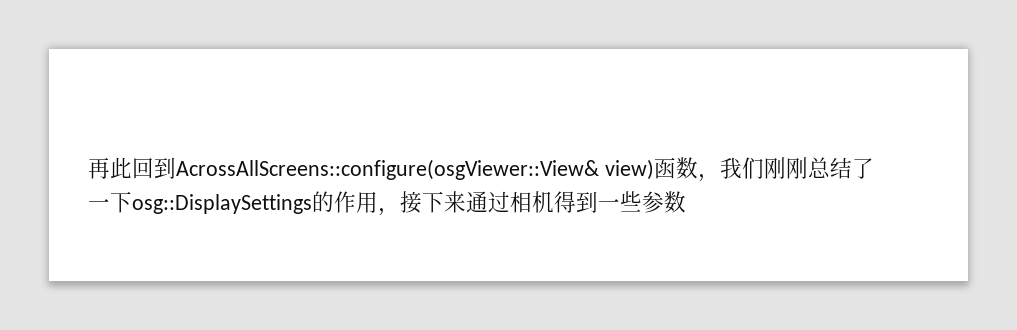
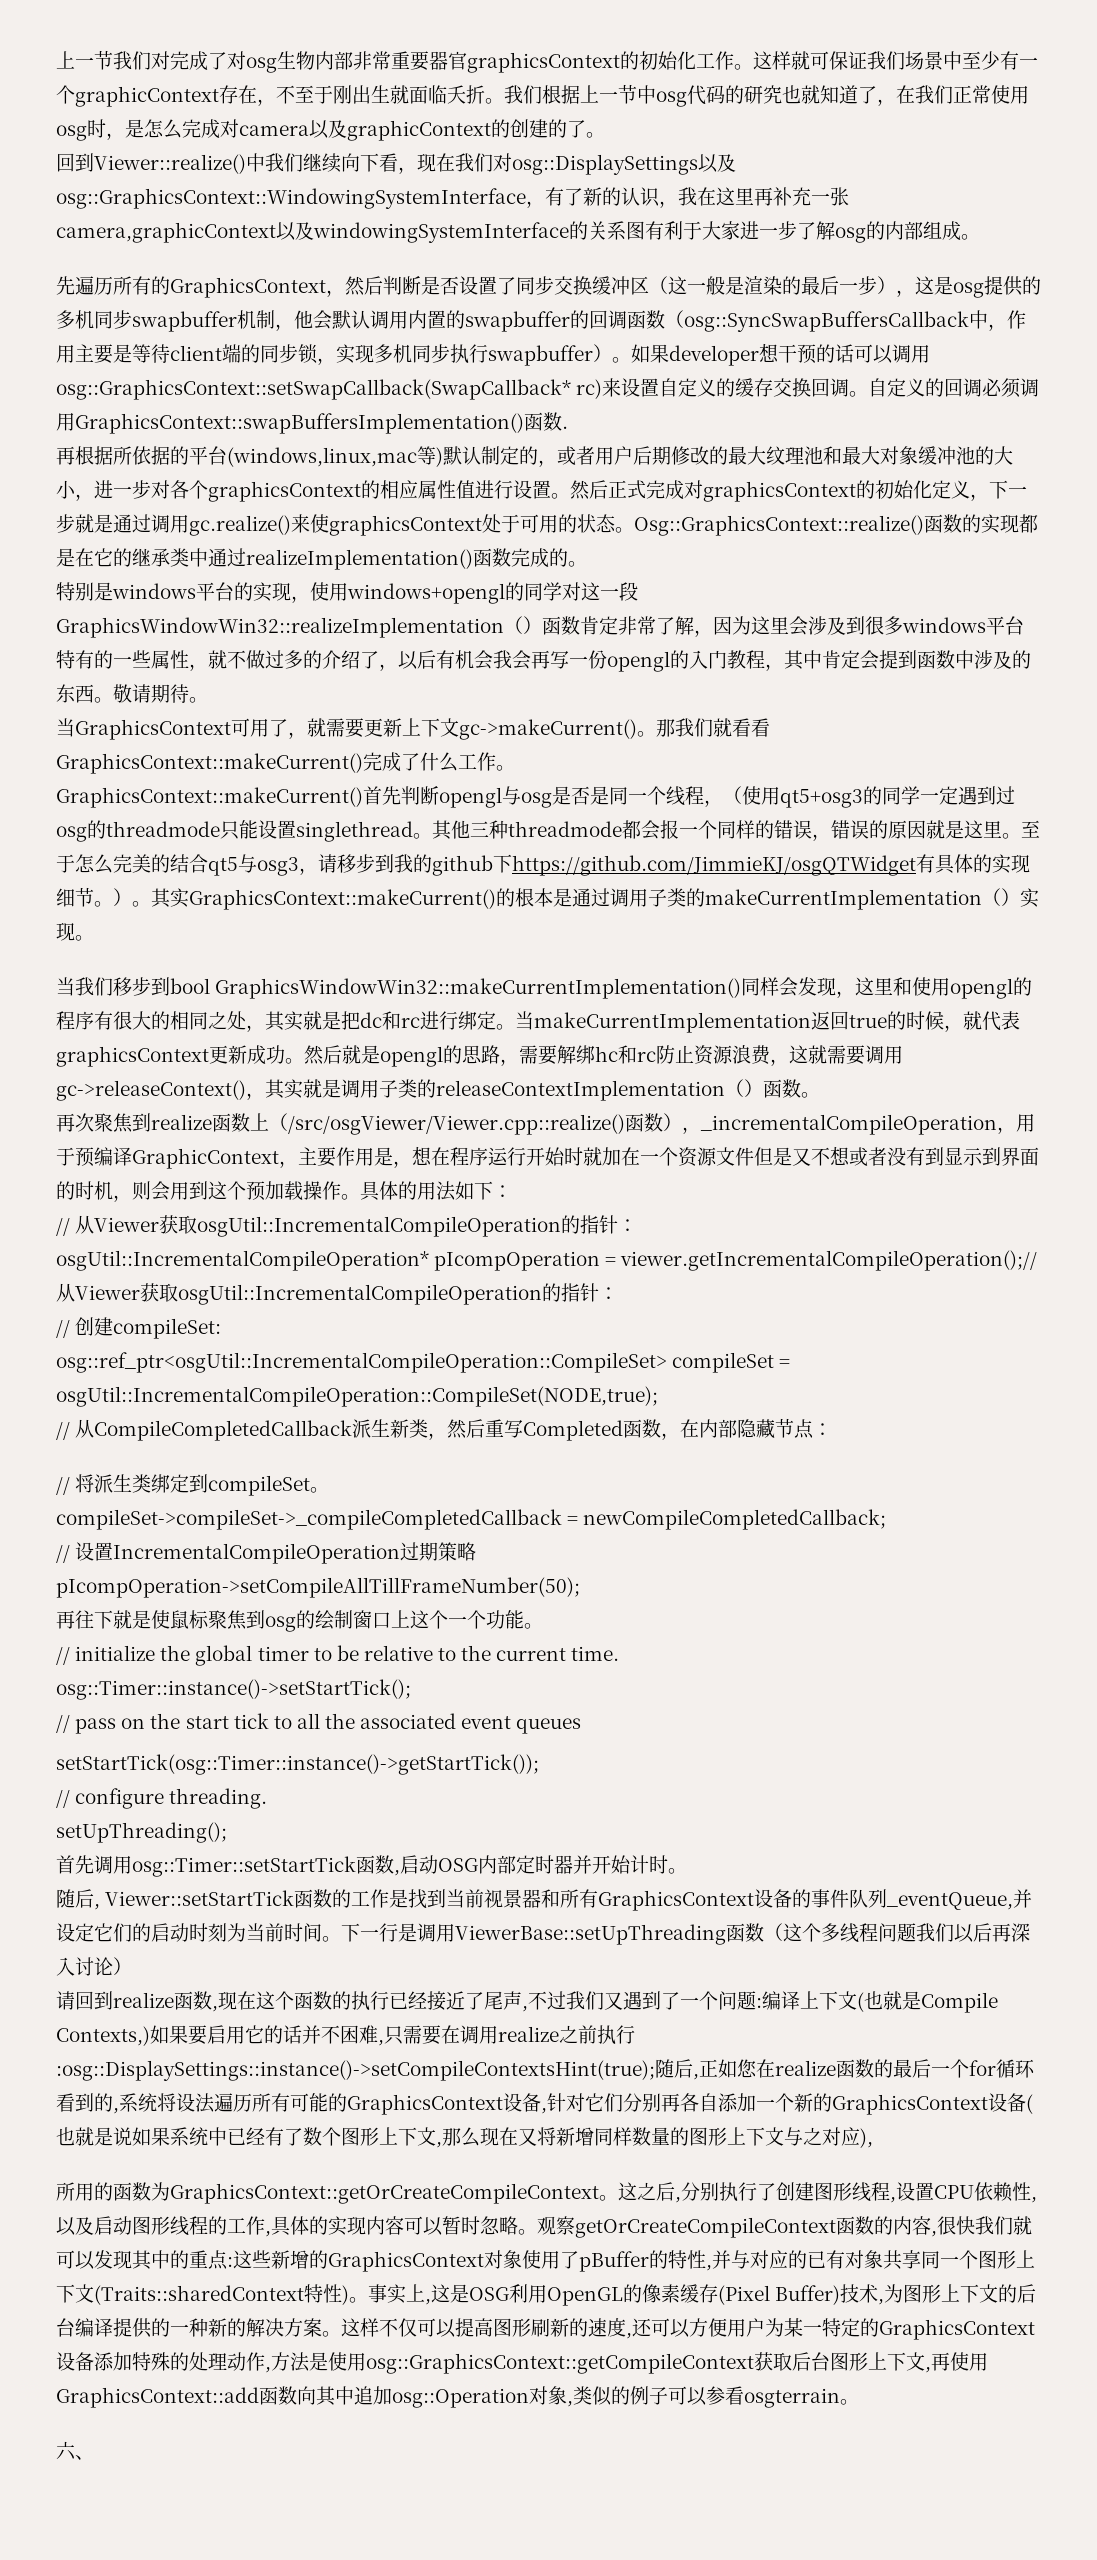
- 再此回到AcrossAllScreens::configure(osgViewer::View& view)函数，我们刚刚总结了一下osg::DisplaySettings的作用，接下来通过相机得到一些参数
+ 上一节我们对完成了对osg生物内部非常重要器官graphicsContext的初始化工作。这样就可保证我们场景中至少有一个graphicContext存在，不至于刚出生就面临夭折。我们根据上一节中osg代码的研究也就知道了，在我们正常使用osg时，是怎么完成对camera以及graphicContext的创建的了。
+ 回到Viewer::realize()中我们继续向下看，现在我们对osg::DisplaySettings以及osg::GraphicsContext::WindowingSystemInterface，有了新的认识，我在这里再补充一张camera,graphicContext以及windowingSystemInterface的关系图有利于大家进一步了解osg的内部组成。
+ 先遍历所有的GraphicsContext，然后判断是否设置了同步交换缓冲区（这一般是渲染的最后一步），这是osg提供的多机同步swapbuffer机制，他会默认调用内置的swapbuffer的回调函数（osg::SyncSwapBuffersCallback中，作用主要是等待client端的同步锁，实现多机同步执行swapbuffer）。如果developer想干预的话可以调用osg::GraphicsContext::setSwapCallback(SwapCallback* rc)来设置自定义的缓存交换回调。自定义的回调必须调用GraphicsContext::swapBuffersImplementation()函数.
+ 再根据所依据的平台(windows,linux,mac等)默认制定的，或者用户后期修改的最大纹理池和最大对象缓冲池的大小，进一步对各个graphicsContext的相应属性值进行设置。然后正式完成对graphicsContext的初始化定义，下一步就是通过调用gc.realize()来使graphicsContext处于可用的状态。Osg::GraphicsContext::realize()函数的实现都是在它的继承类中通过realizeImplementation()函数完成的。
+ 特别是windows平台的实现，使用windows+opengl的同学对这一段GraphicsWindowWin32::realizeImplementation（）函数肯定非常了解，因为这里会涉及到很多windows平台特有的一些属性，就不做过多的介绍了，以后有机会我会再写一份opengl的入门教程，其中肯定会提到函数中涉及的东西。敬请期待。
+ 当GraphicsContext可用了，就需要更新上下文gc->makeCurrent()。那我们就看看GraphicsContext::makeCurrent()完成了什么工作。
+ GraphicsContext::makeCurrent()首先判断opengl与osg是否是同一个线程，（使用qt5+osg3的同学一定遇到过osg的threadmode只能设置singlethread。其他三种threadmode都会报一个同样的错误，错误的原因就是这里。至于怎么完美的结合qt5与osg3，请移步到我的github下https://github.com/JimmieKJ/osgQTWidget有具体的实现细节。）。其实GraphicsContext::makeCurrent()的根本是通过调用子类的makeCurrentImplementation（）实现。
+ 当我们移步到bool GraphicsWindowWin32::makeCurrentImplementation()同样会发现，这里和使用opengl的程序有很大的相同之处，其实就是把dc和rc进行绑定。当makeCurrentImplementation返回true的时候，就代表graphicsContext更新成功。然后就是opengl的思路，需要解绑hc和rc防止资源浪费，这就需要调用gc->releaseContext()，其实就是调用子类的releaseContextImplementation（）函数。
+ 再次聚焦到realize函数上（/src/osgViewer/Viewer.cpp::realize()函数），_incrementalCompileOperation，用于预编译GraphicContext，主要作用是，想在程序运行开始时就加在一个资源文件但是又不想或者没有到显示到界面的时机，则会用到这个预加载操作。具体的用法如下：
+ // 从Viewer获取osgUtil::IncrementalCompileOperation的指针：
+ osgUtil::IncrementalCompileOperation* pIcompOperation = viewer.getIncrementalCompileOperation();//从Viewer获取osgUtil::IncrementalCompileOperation的指针：
+ // 创建compileSet:
+ osg::ref_ptr<osgUtil::IncrementalCompileOperation::CompileSet> compileSet = osgUtil::IncrementalCompileOperation::CompileSet(NODE,true);
+ // 从CompileCompletedCallback派生新类，然后重写Completed函数，在内部隐藏节点：
+ // 将派生类绑定到compileSet。
+ compileSet->compileSet->_compileCompletedCallback = newCompileCompletedCallback;
+ // 设置IncrementalCompileOperation过期策略
+ pIcompOperation->setCompileAllTillFrameNumber(50);
+ 再往下就是使鼠标聚焦到osg的绘制窗口上这个一个功能。
+ // initialize the global timer to be relative to the current time.
+ osg::Timer::instance()->setStartTick();
+ // pass on the start tick to all the associated event queues
+ setStartTick(osg::Timer::instance()->getStartTick());
+ // configure threading.
+ setUpThreading();
+ 首先调用osg::Timer::setStartTick函数,启动OSG内部定时器并开始计时。
+ 随后, Viewer::setStartTick函数的工作是找到当前视景器和所有GraphicsContext设备的事件队列_eventQueue,并设定它们的启动时刻为当前时间。下一行是调用ViewerBase::setUpThreading函数（这个多线程问题我们以后再深入讨论）
+ 请回到realize函数,现在这个函数的执行已经接近了尾声,不过我们又遇到了一个问题:编译上下文(也就是Compile Contexts,)如果要启用它的话并不困难,只需要在调用realize之前执行:osg::DisplaySettings::instance()->setCompileContextsHint(true);随后,正如您在realize函数的最后一个for循环看到的,系统将设法遍历所有可能的GraphicsContext设备,针对它们分别再各自添加一个新的GraphicsContext设备(也就是说如果系统中已经有了数个图形上下文,那么现在又将新增同样数量的图形上下文与之对应),
+ 所用的函数为GraphicsContext::getOrCreateCompileContext。这之后,分别执行了创建图形线程,设置CPU依赖性,以及启动图形线程的工作,具体的实现内容可以暂时忽略。观察getOrCreateCompileContext函数的内容,很快我们就可以发现其中的重点:这些新增的GraphicsContext对象使用了pBuffer的特性,并与对应的已有对象共享同一个图形上下文(Traits::sharedContext特性)。事实上,这是OSG利用OpenGL的像素缓存(Pixel Buffer)技术,为图形上下文的后台编译提供的一种新的解决方案。这样不仅可以提高图形刷新的速度,还可以方便用户为某一特定的GraphicsContext设备添加特殊的处理动作,方法是使用osg::GraphicsContext::getCompileContext获取后台图形上下文,再使用GraphicsContext::add函数向其中追加osg::Operation对象,类似的例子可以参看osgterrain。
+ 六、

